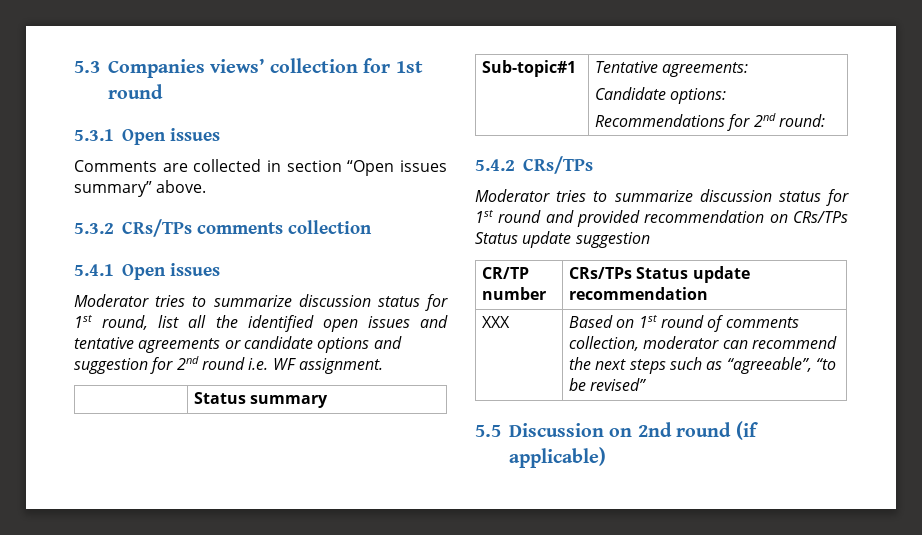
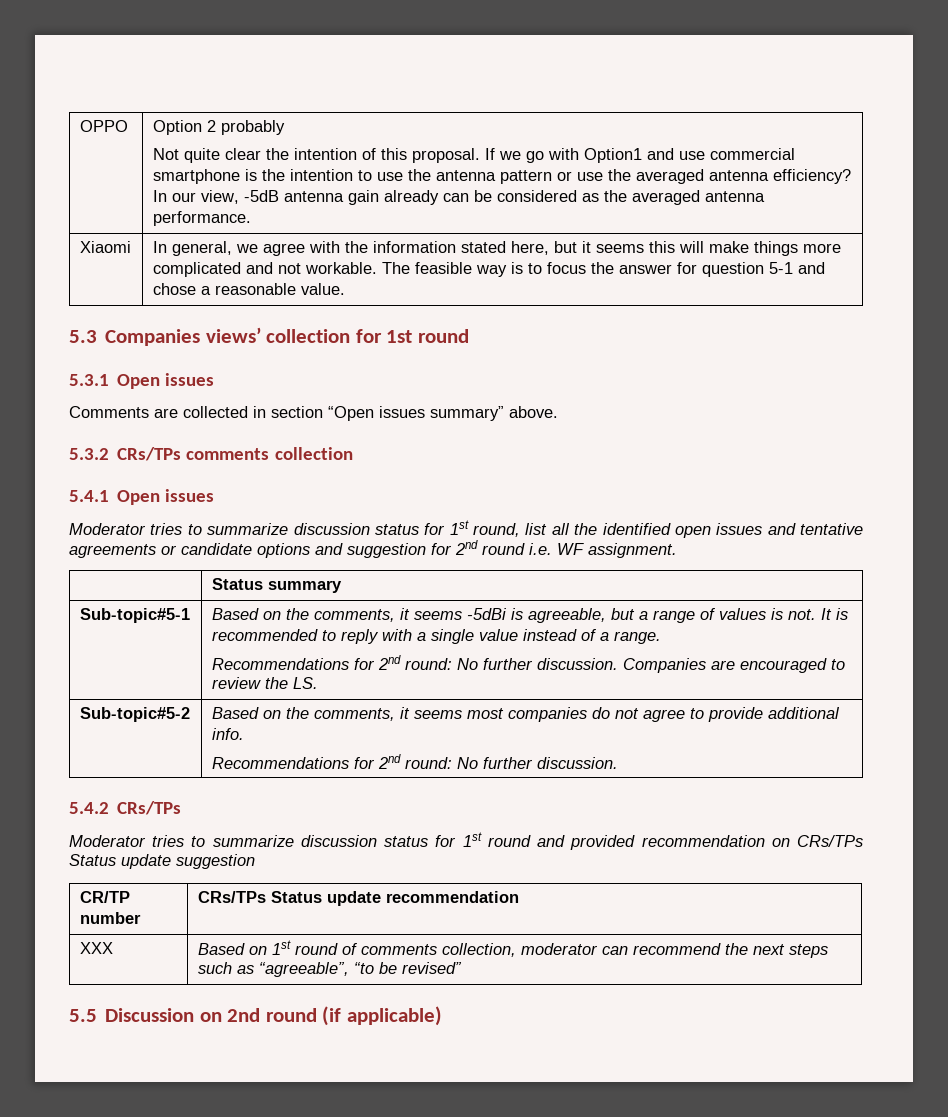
+ OPPO | Option 2 probably
+ Not quite clear the intention of this proposal. If we go with Option1 and use commercial smartphone is the intention to use the antenna pattern or use the averaged antenna efficiency? In our view, -5dB antenna gain already can be considered as the averaged antenna performance.
+ Xiaomi | In general, we agree with the information stated here, but it seems this will make things more complicated and not workable. The feasible way is to focus the answer for question 5-1 and chose a reasonable value.
- Sub-topic#1 | Tentative agreements:
- Candidate options:
- Recommendations for 2nd round:
+ Sub-topic#5-1 | Based on the comments, it seems -5dBi is agreeable, but a range of values is not. It is recommended to reply with a single value instead of a range.
+ Recommendations for 2nd round: No further discussion. Companies are encouraged to review the LS.
+ Sub-topic#5-2 | Based on the comments, it seems most companies do not agree to provide additional info.
+ Recommendations for 2nd round: No further discussion.

